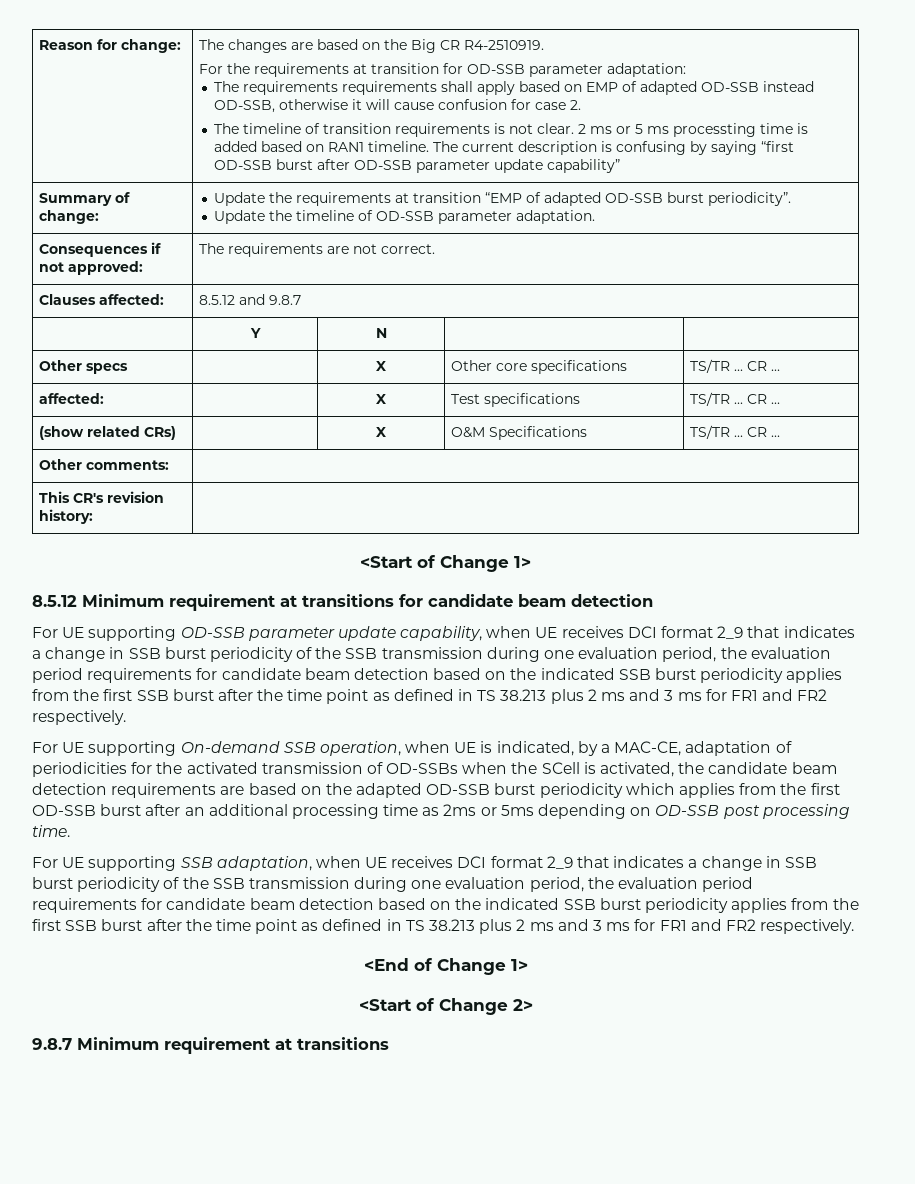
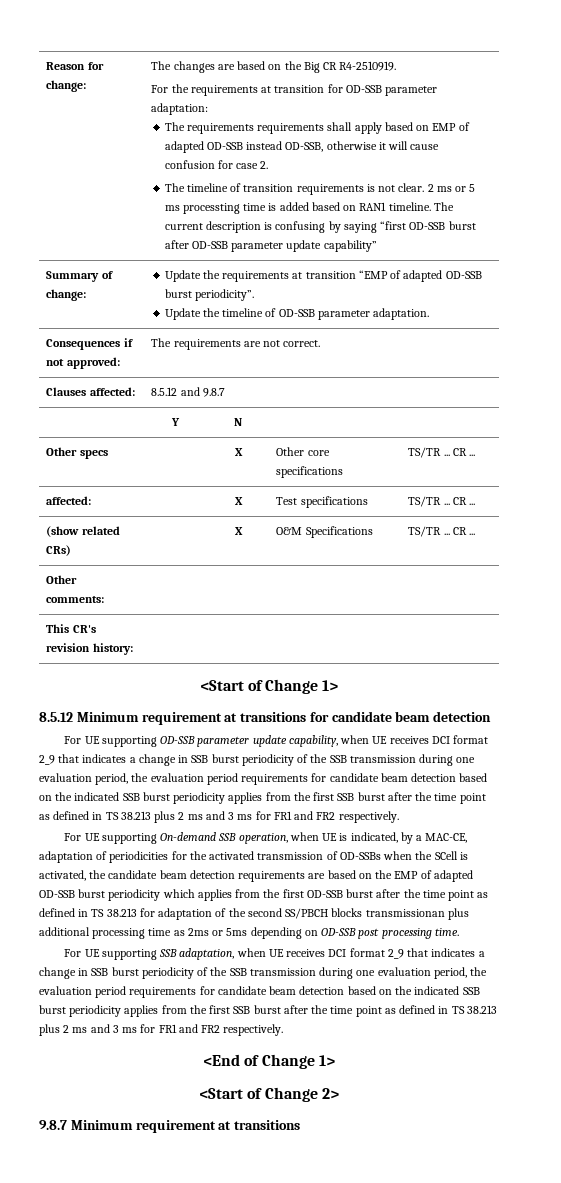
- For UE supporting On-demand SSB operation, when UE is indicated, by a MAC-CE, adaptation of periodicities for the activated transmission of OD-SSBs when the SCell is activated, the candidate beam detection requirements are based on the adapted OD-SSB burst periodicity which applies from the first OD-SSB burst after an additional processing time as 2ms or 5ms depending on OD-SSB post processing time.
+ For UE supporting On-demand SSB operation, when UE is indicated, by a MAC-CE, adaptation of periodicities for the activated transmission of OD-SSBs when the SCell is activated, the candidate beam detection requirements are based on the EMP of adapted OD-SSB burst periodicity which applies from the first OD-SSB burst after the time point as defined in TS 38.213 for adaptation of the second SS/PBCH blocks transmissionan plus additional processing time as 2ms or 5ms depending on OD-SSB post processing time.

